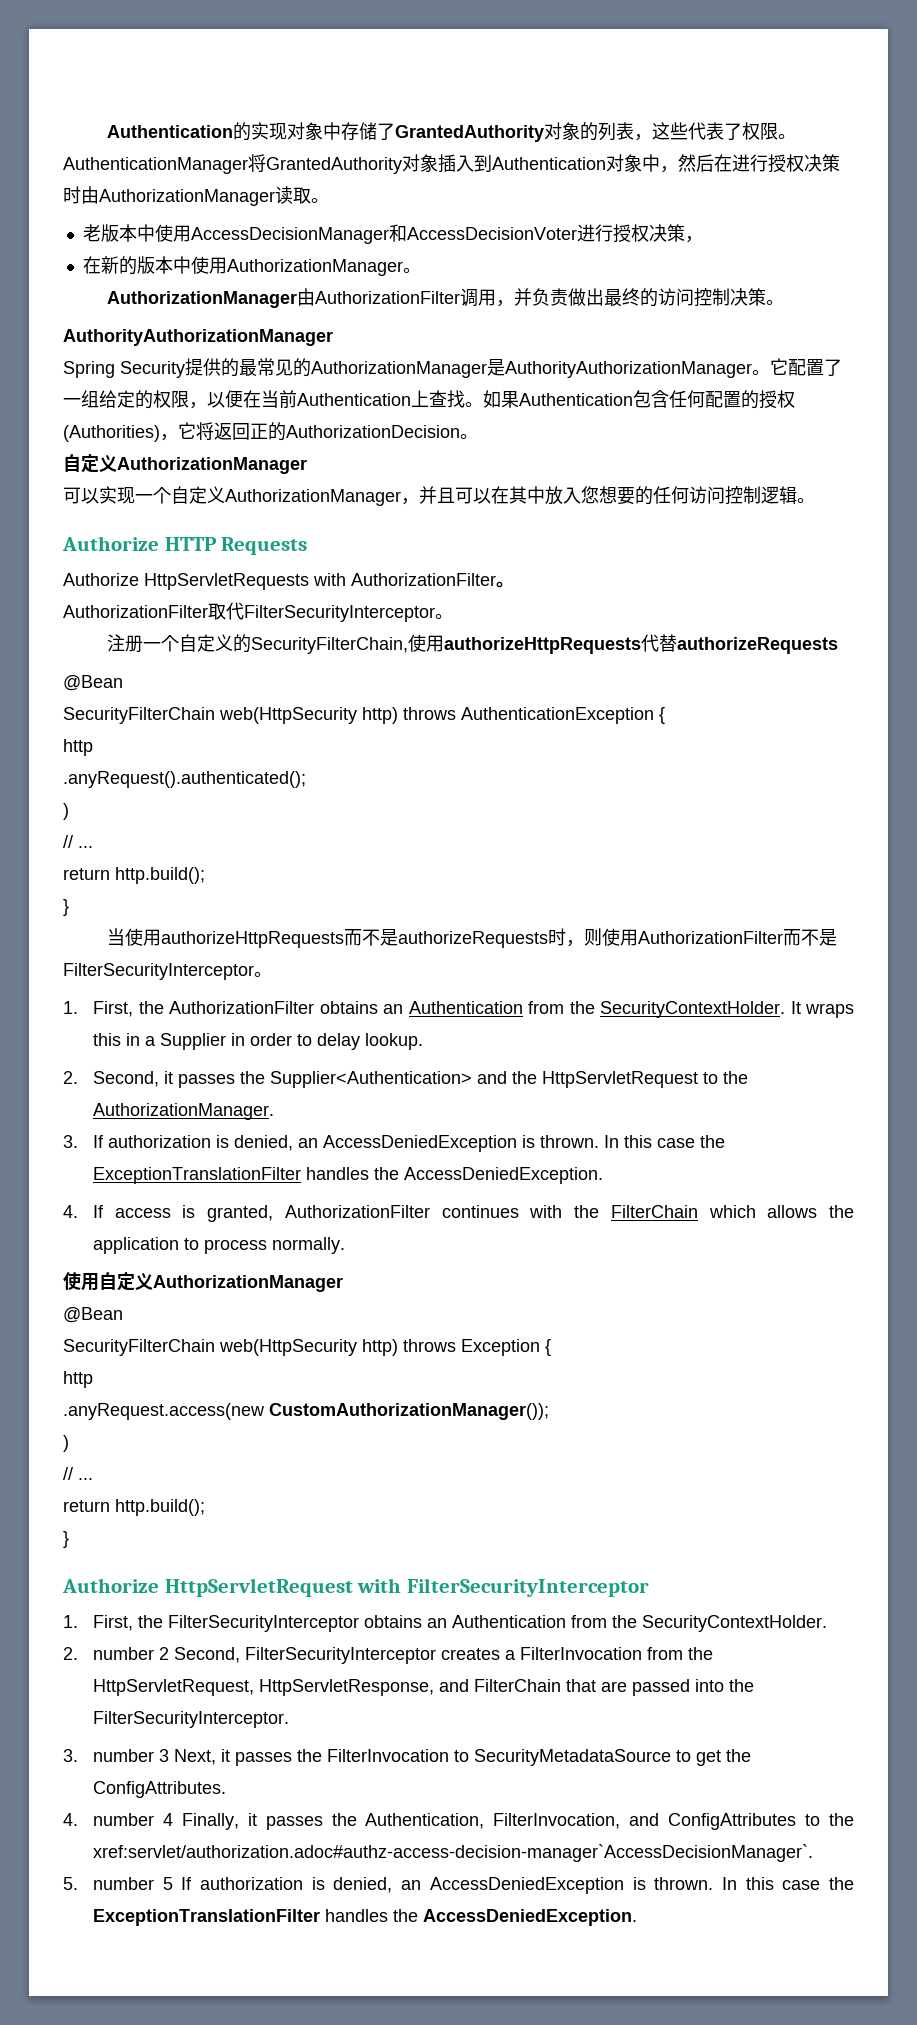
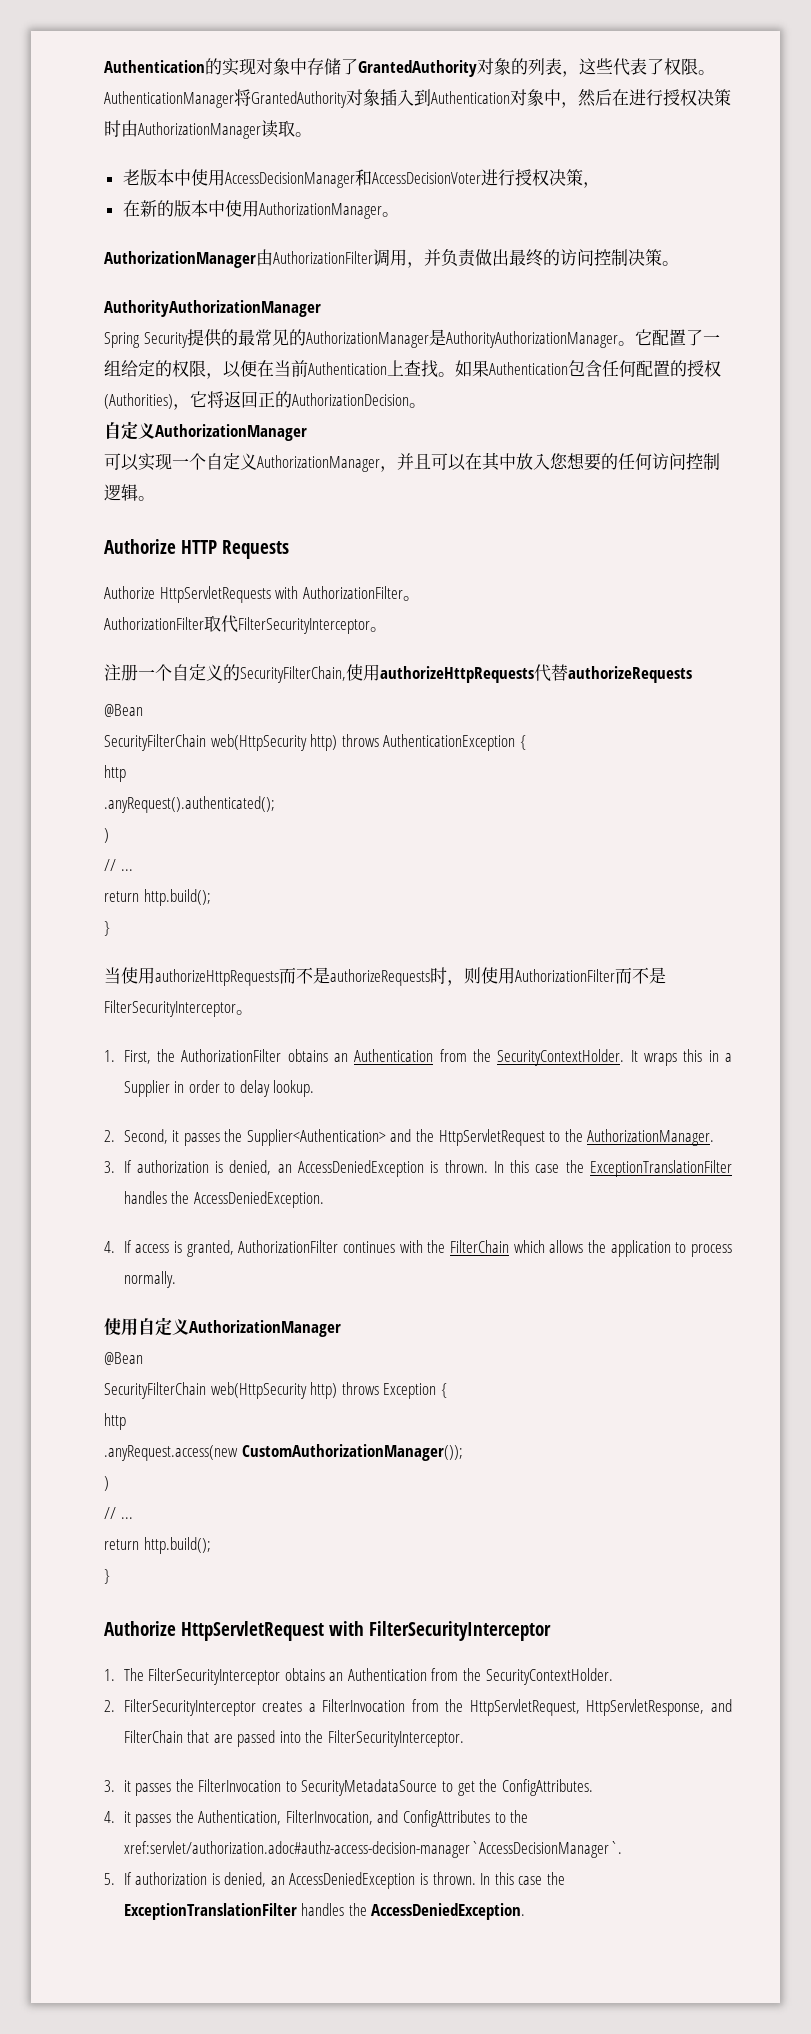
- 1. First, the FilterSecurityInterceptor obtains an Authentication from the SecurityContextHolder.
+ 1. The FilterSecurityInterceptor obtains an Authentication from the SecurityContextHolder.
- 2. number 2 Second, FilterSecurityInterceptor creates a FilterInvocation from the HttpServletRequest, HttpServletResponse, and FilterChain that are passed into the FilterSecurityInterceptor.
+ 2. FilterSecurityInterceptor creates a FilterInvocation from the HttpServletRequest, HttpServletResponse, and FilterChain that are passed into the FilterSecurityInterceptor.
- 3. number 3 Next, it passes the FilterInvocation to SecurityMetadataSource to get the ConfigAttributes.
+ 3. it passes the FilterInvocation to SecurityMetadataSource to get the ConfigAttributes.
- 4. number 4 Finally, it passes the Authentication, FilterInvocation, and ConfigAttributes to the xref:servlet/authorization.adoc#authz-access-decision-manager`AccessDecisionManager`.
+ 4. it passes the Authentication, FilterInvocation, and ConfigAttributes to the xref:servlet/authorization.adoc#authz-access-decision-manager`AccessDecisionManager`.
- 5. number 5 If authorization is denied, an AccessDeniedException is thrown.
+ 5. If authorization is denied, an AccessDeniedException is thrown.

